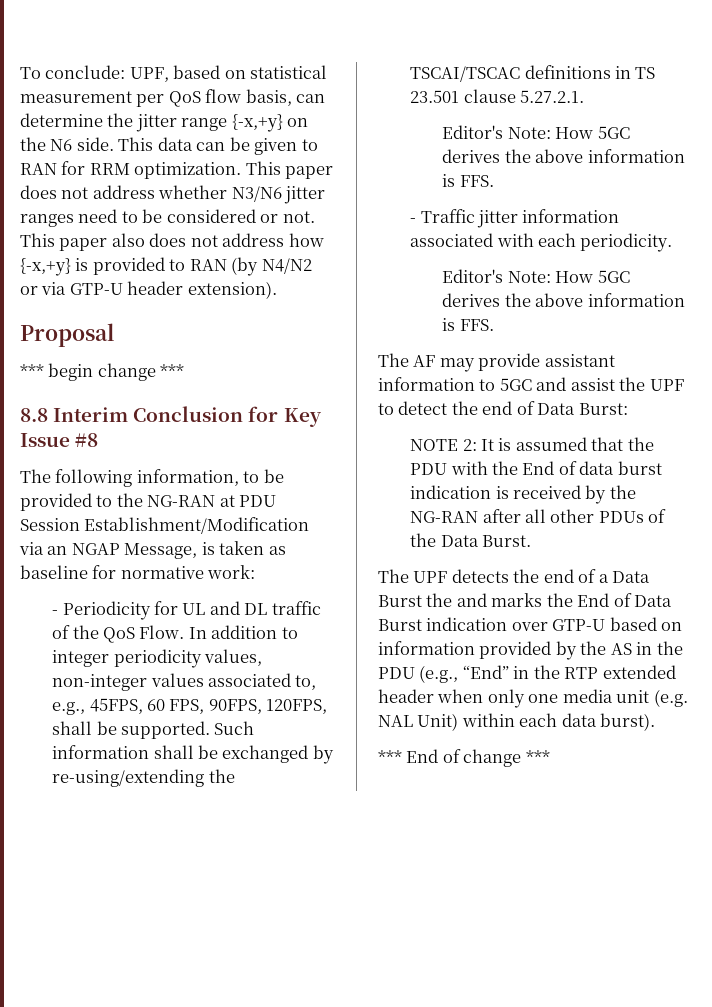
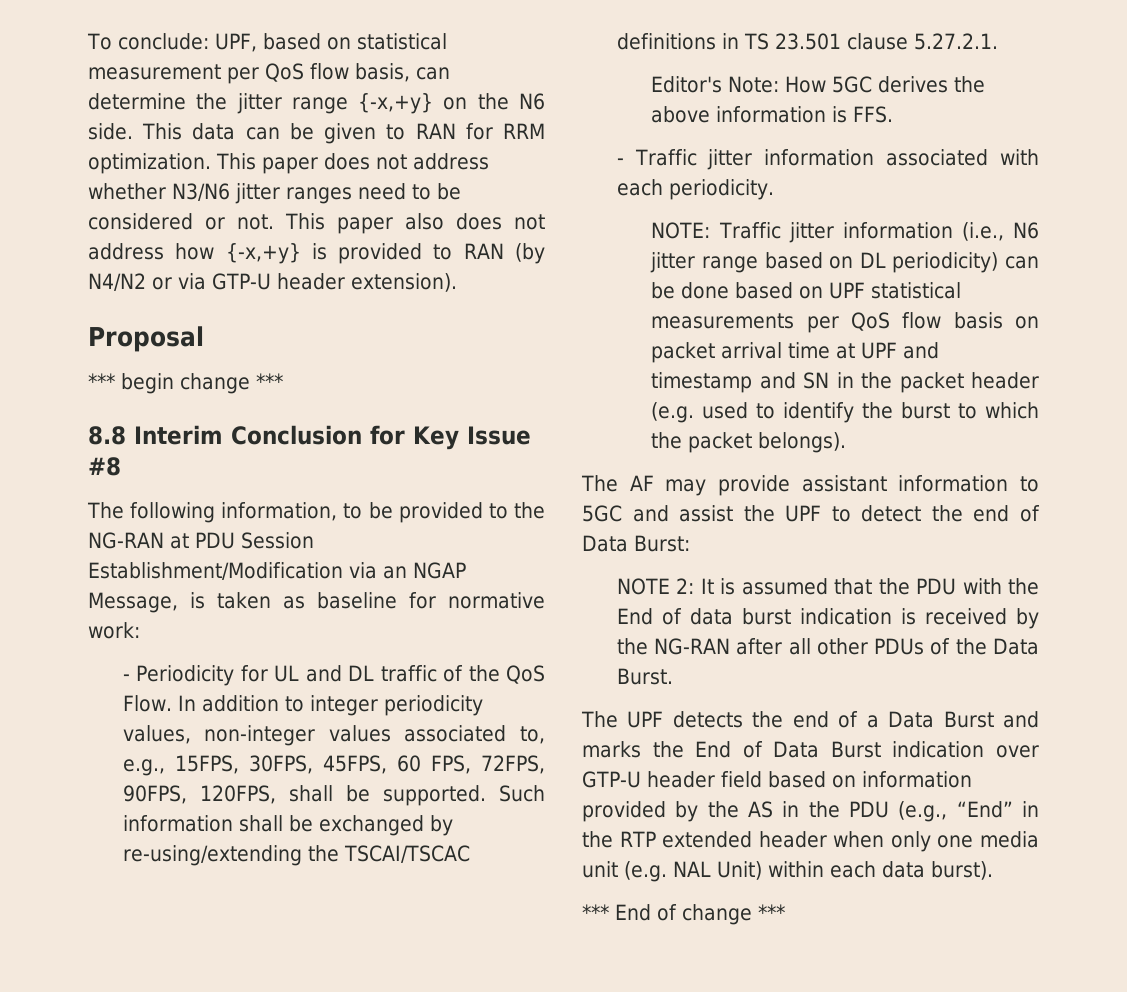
- In addition to integer periodicity values, non-integer values associated to, e.g., 45FPS, 60 FPS, 90FPS, 120FPS, shall be supported.
+ In addition to integer periodicity values, non-integer values associated to, e.g., 15FPS, 30FPS, 45FPS, 60 FPS, 72FPS, 90FPS, 120FPS, shall be supported.
  - Traffic jitter information associated with each periodicity.
- Editor's Note: How 5GC derives the above information is FFS.
+ NOTE: Traffic jitter information (i.e., N6 jitter range based on DL periodicity) can be done based on UPF statistical measurements per QoS flow basis on packet arrival time at UPF and timestamp and SN in the packet header (e.g. used to identify the burst to which the packet belongs).
- The UPF detects the end of a Data Burst the and marks the End of Data Burst indication over GTP-U based on information provided by the AS in the PDU (e.g., “End” in the RTP extended header when only one media unit (e.g. NAL Unit) within each data burst).
+ The UPF detects the end of a Data Burst and marks the End of Data Burst indication over GTP-U header field based on information provided by the AS in the PDU (e.g., “End” in the RTP extended header when only one media unit (e.g. NAL Unit) within each data burst).

